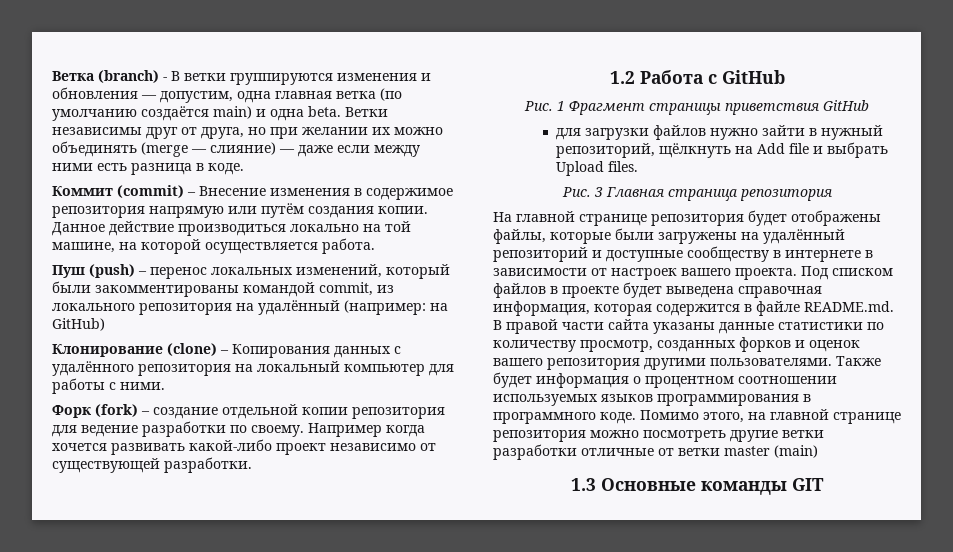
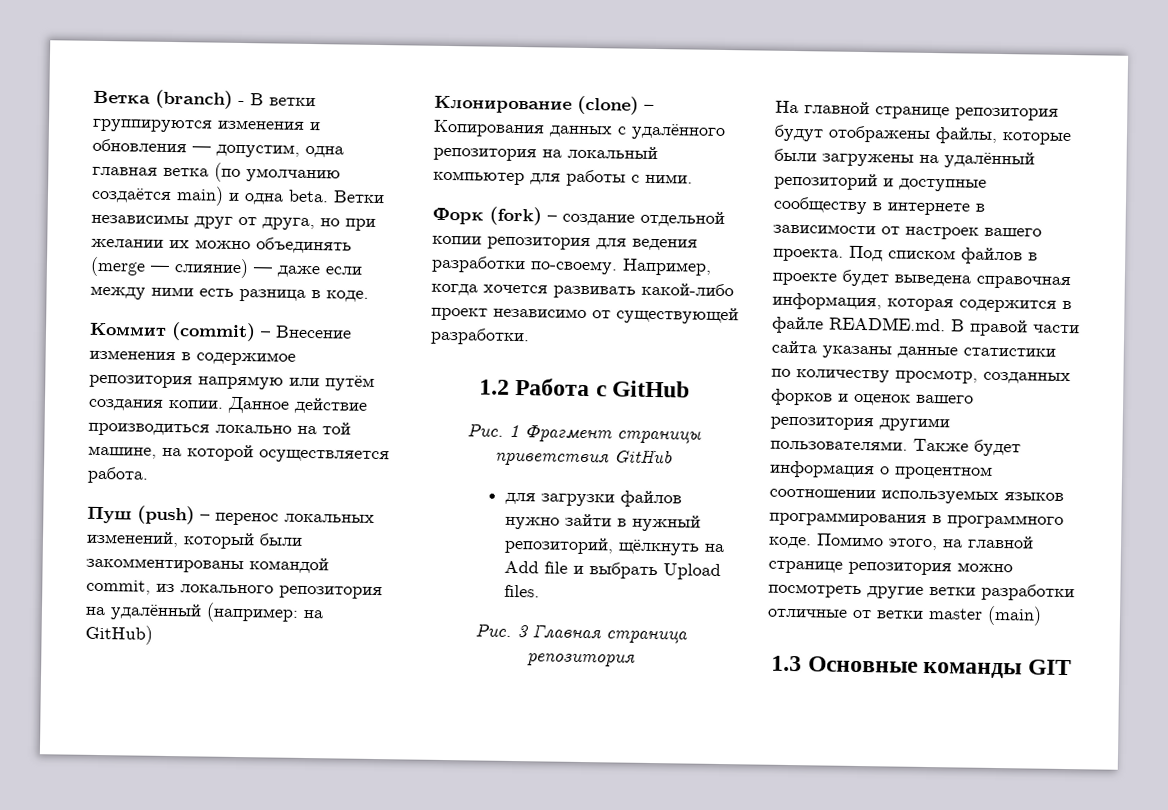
- Форк (fork) – создание отдельной копии репозитория для ведение разработки по своему. Например когда хочется развивать какой-либо проект независимо от существующей разработки.
+ Форк (fork) – создание отдельной копии репозитория для ведения разработки по-своему. Например, когда хочется развивать какой-либо проект независимо от существующей разработки.
- На главной странице репозитория будет отображены файлы, которые были загружены на удалённый репозиторий и доступные сообществу в интернете в зависимости от настроек вашего проекта.
+ На главной странице репозитория будут отображены файлы, которые были загружены на удалённый репозиторий и доступные сообществу в интернете в зависимости от настроек вашего проекта.

